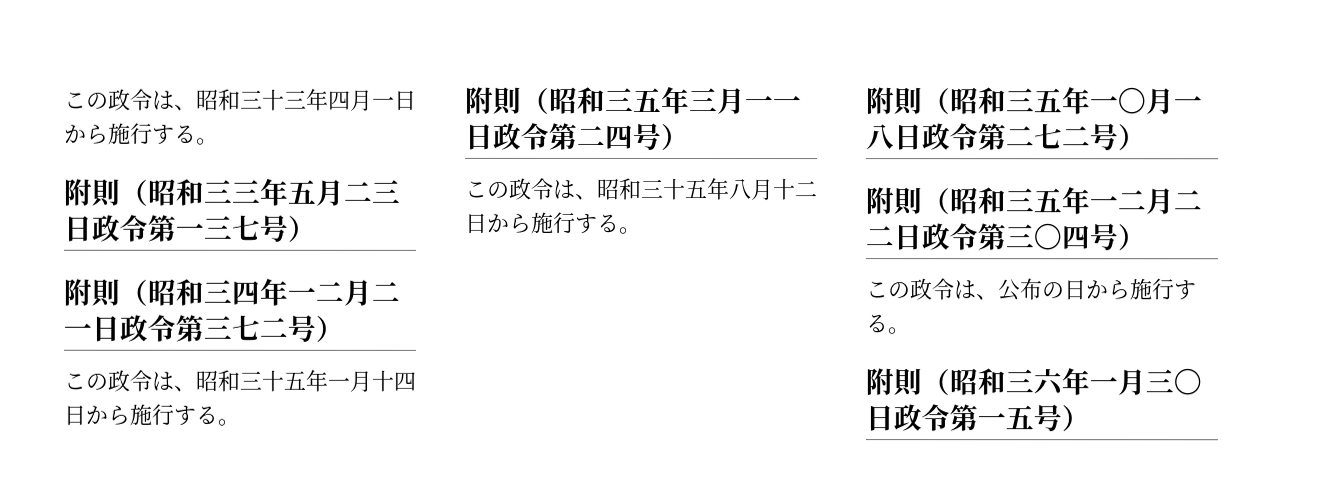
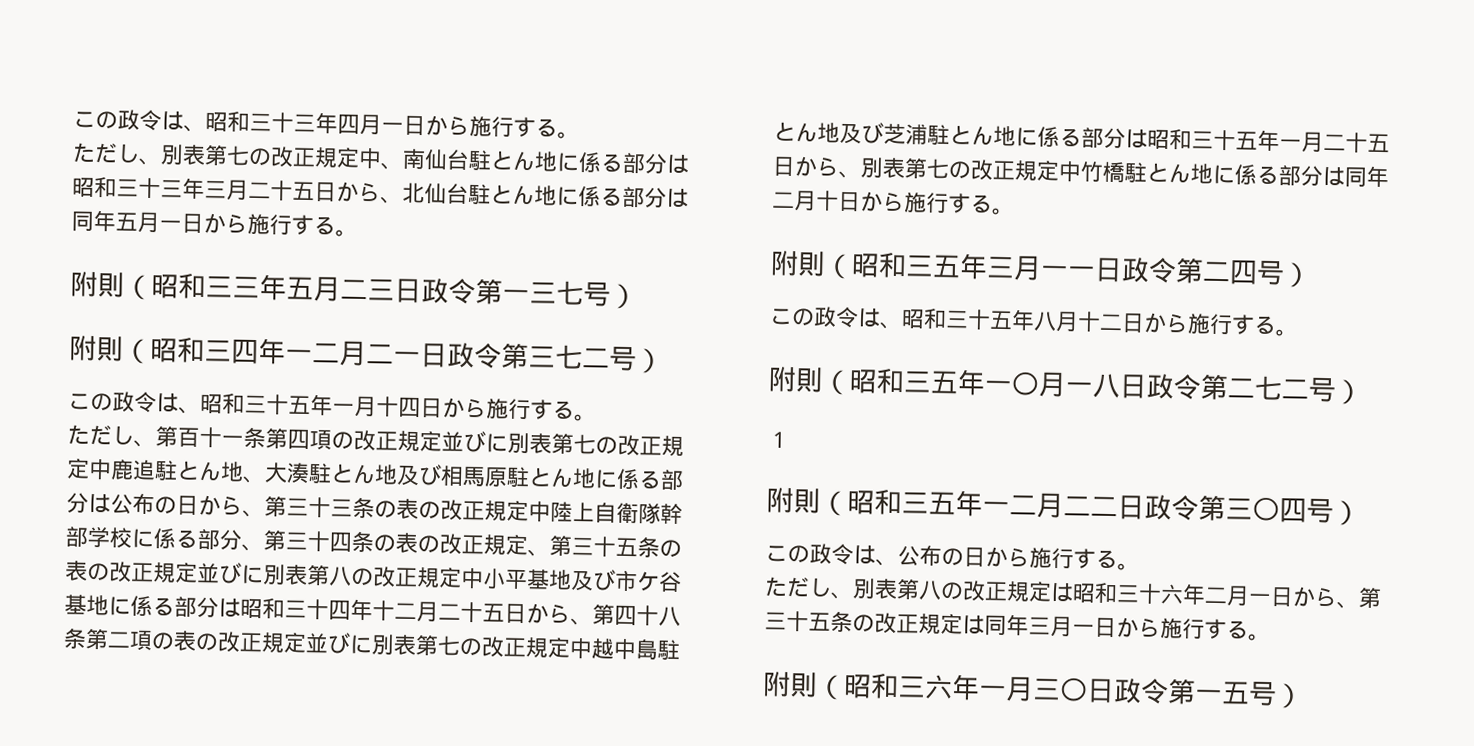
+ ただし、別表第七の改正規定中、南仙台駐とん地に係る部分は昭和三十三年三月二十五日から、北仙台駐とん地に係る部分は同年五月一日から施行する。
+ ただし、第百十一条第四項の改正規定並びに別表第七の改正規定中鹿追駐とん地、大湊駐とん地及び相馬原駐とん地に係る部分は公布の日から、第三十三条の表の改正規定中陸上自衛隊幹部学校に係る部分、第三十四条の表の改正規定、第三十五条の表の改正規定並びに別表第八の改正規定中小平基地及び市ケ谷基地に係る部分は昭和三十四年十二月二十五日から、第四十八条第二項の表の改正規定並びに別表第七の改正規定中越中島駐とん地及び芝浦駐とん地に係る部分は昭和三十五年一月二十五日から、別表第七の改正規定中竹橋駐とん地に係る部分は同年二月十日から施行する。
+ １
+ ただし、別表第八の改正規定は昭和三十六年二月一日から、第三十五条の改正規定は同年三月一日から施行する。

